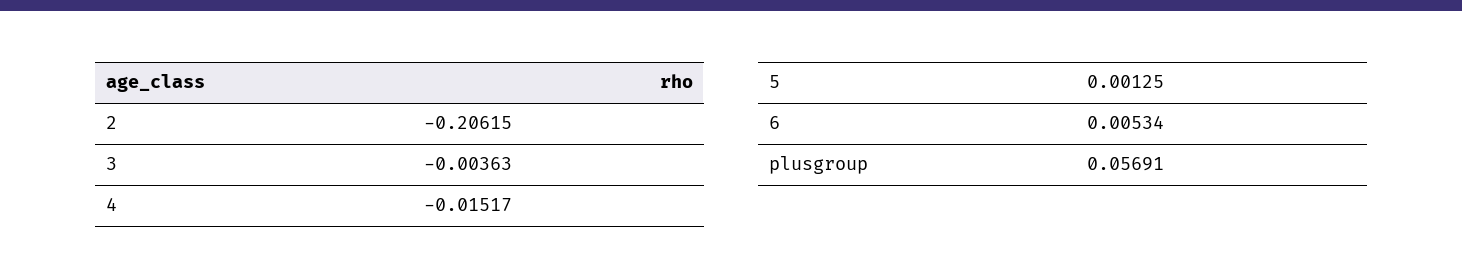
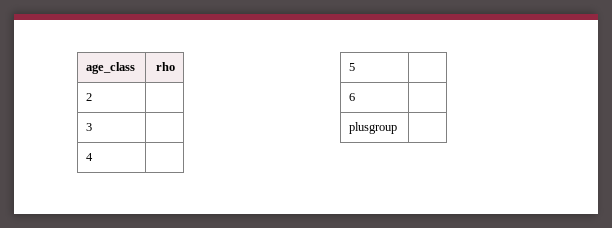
- 2 | -0.20615
+ 2 |
- 3 | -0.00363
+ 3 |
- 4 | -0.01517
+ 4 |
- 5 | 0.00125
+ 5 |
- 6 | 0.00534
+ 6 |
- plusgroup | 0.05691
+ plusgroup |

